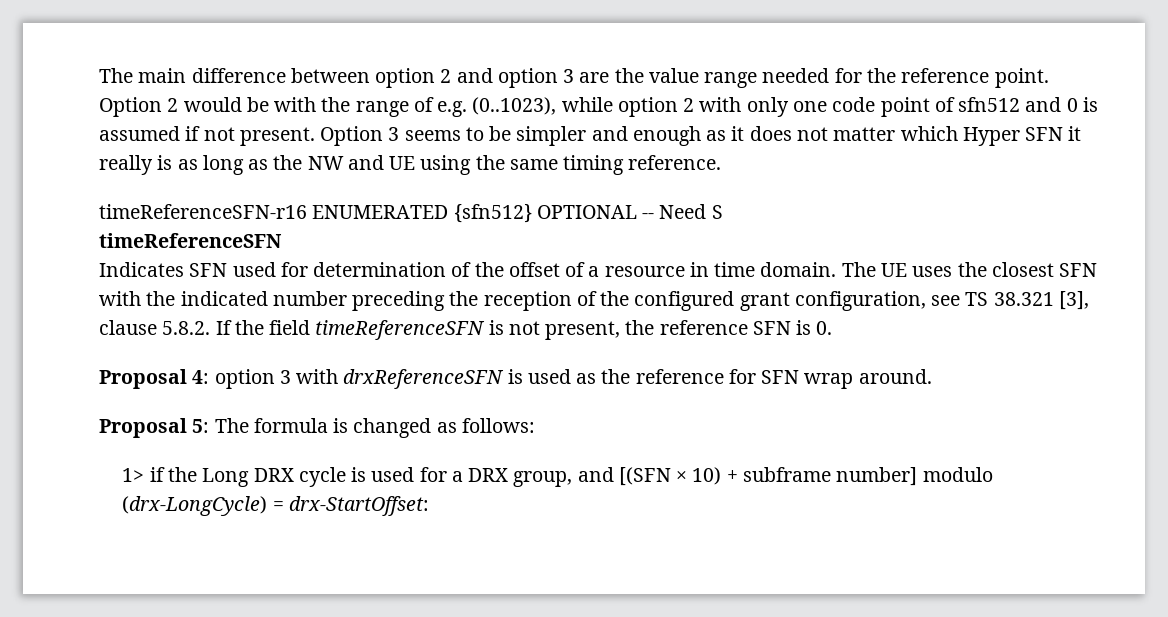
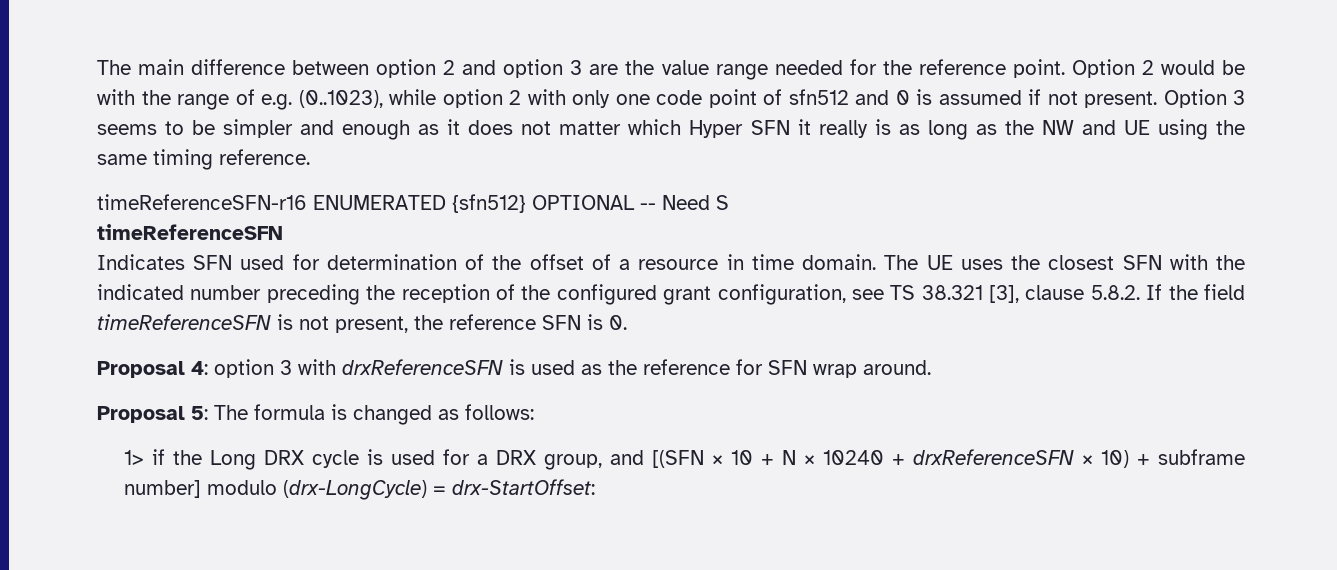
- 1> if the Long DRX cycle is used for a DRX group, and [(SFN × 10) + subframe number] modulo (drx-LongCycle) = drx-StartOffset:
+ 1> if the Long DRX cycle is used for a DRX group, and [(SFN × 10 + N × 10240 + drxReferenceSFN × 10) + subframe number] modulo (drx-LongCycle) = drx-StartOffset:

